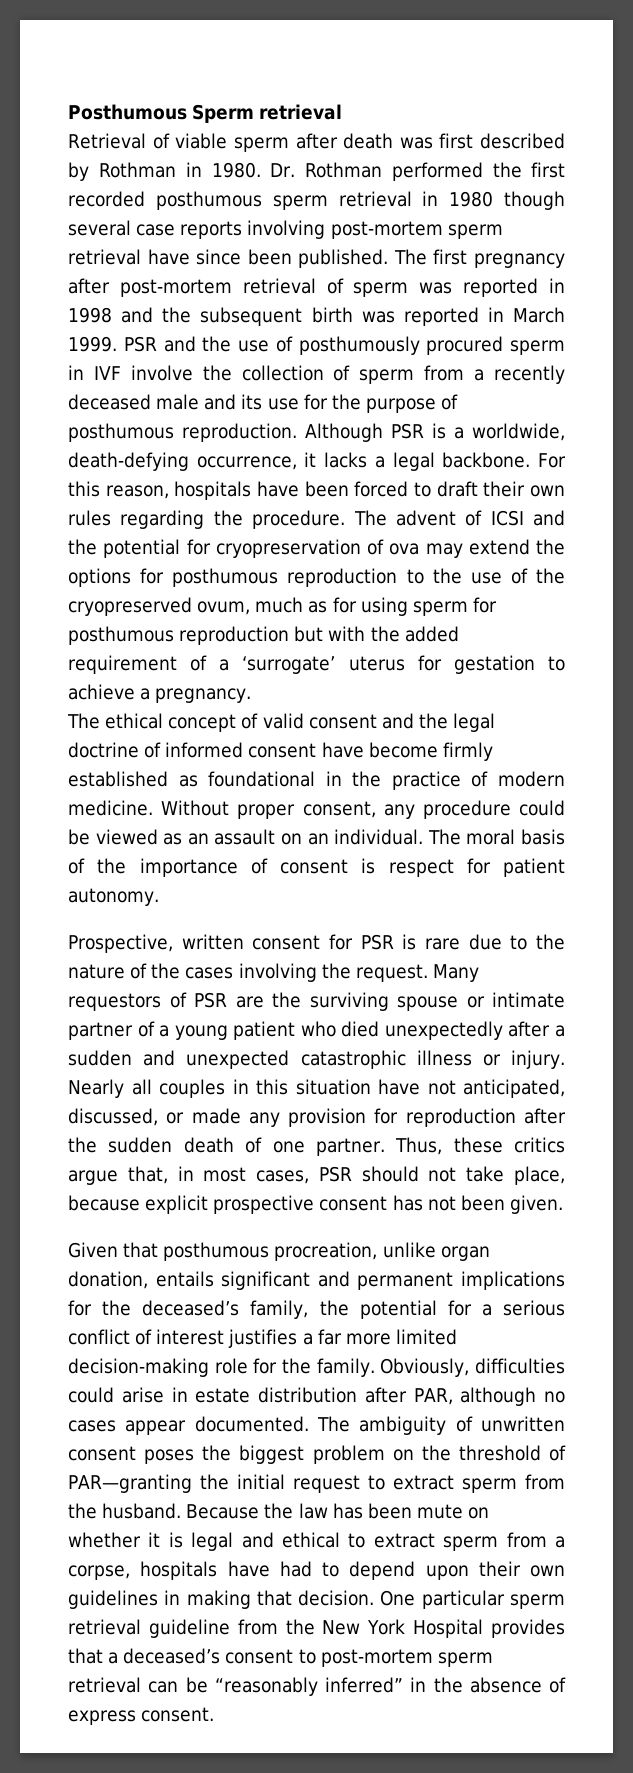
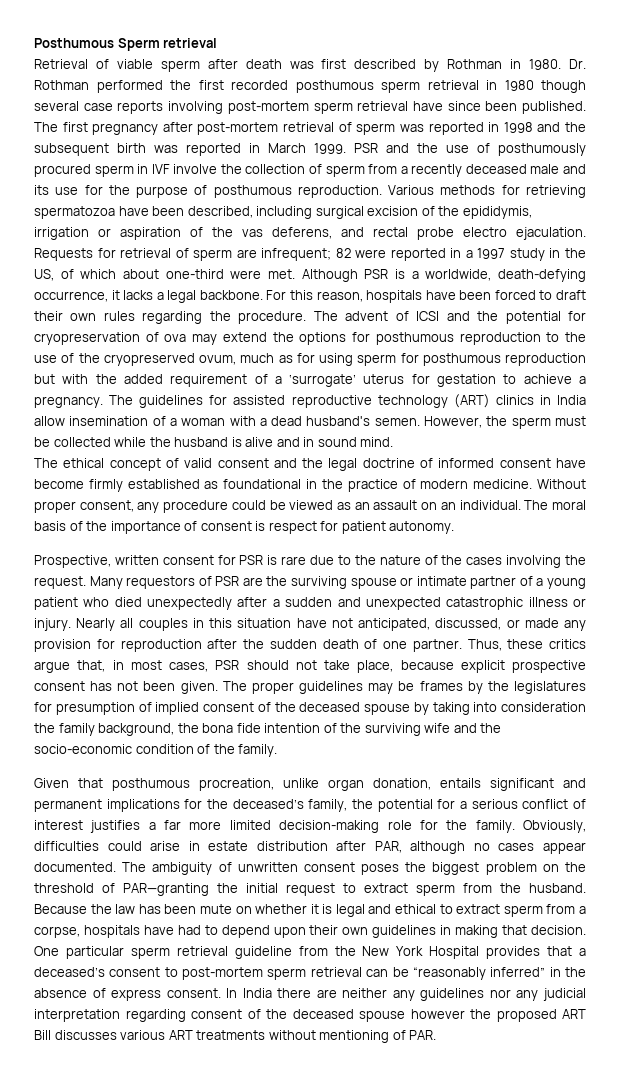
+ Various methods for retrieving spermatozoa have been described, including surgical excision of the epididymis, irrigation or aspiration of the vas deferens, and rectal probe electro ejaculation. Requests for retrieval of sperm are infrequent; 82 were reported in a 1997 study in the US, of which about one-third were met.
+ The guidelines for assisted reproductive technology (ART) clinics in India allow insemination of a woman with a dead husband's semen. However, the sperm must be collected while the husband is alive and in sound mind.
+ The proper guidelines may be frames by the legislatures for presumption of implied consent of the deceased spouse by taking into consideration the family background, the bona fide intention of the surviving wife and the socio-economic condition of the family.
+ In India there are neither any guidelines nor any judicial interpretation regarding consent of the deceased spouse however the proposed ART Bill discusses various ART treatments without mentioning of PAR.

